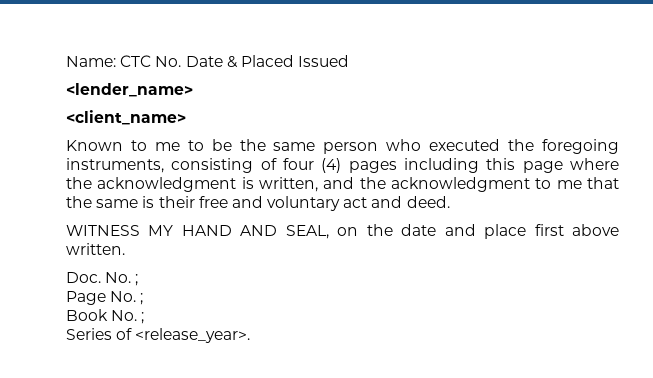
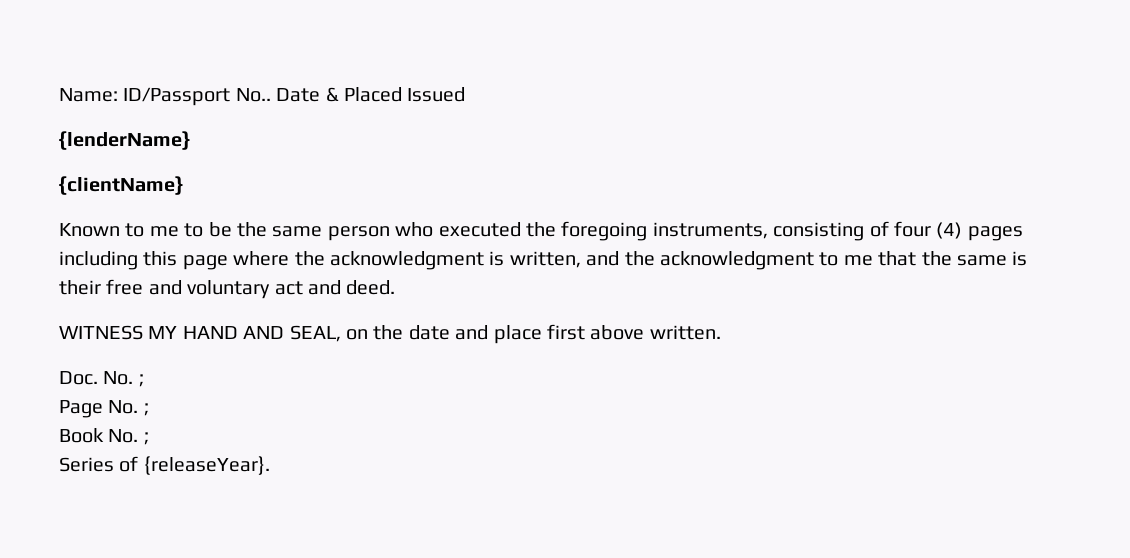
- Name: CTC No. Date & Placed Issued
+ Name: ID/Passport No.. Date & Placed Issued
- <lender_name>
- <client_name>
+ {lenderName}
+ {clientName}
- Series of <release_year>.
+ Series of {releaseYear}.

